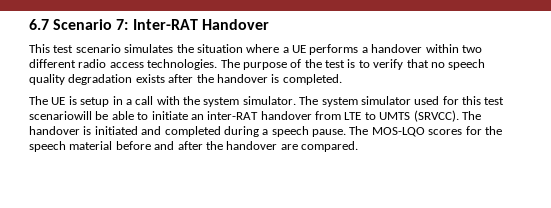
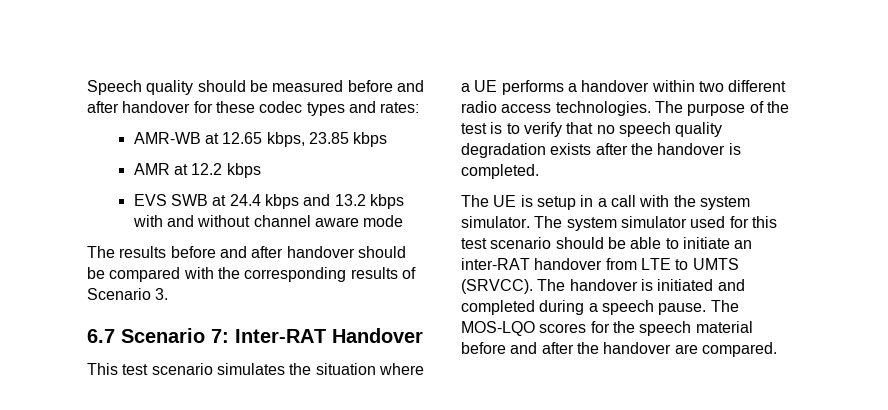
+ Speech quality should be measured before and after handover for these codec types and rates:
+ AMR-WB at 12.65 kbps, 23.85 kbps
+ AMR at 12.2 kbps
+ EVS SWB at 24.4 kbps and 13.2 kbps with and without channel aware mode
+ The results before and after handover should be compared with the corresponding results of Scenario 3.
- The system simulator used for this test scenariowill be able to initiate an inter-RAT handover from LTE to UMTS (SRVCC).
+ The system simulator used for this test scenario should be able to initiate an inter-RAT handover from LTE to UMTS (SRVCC).

